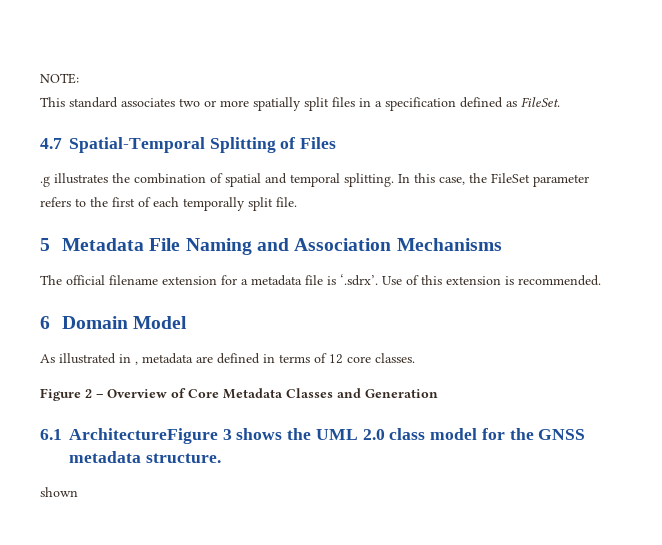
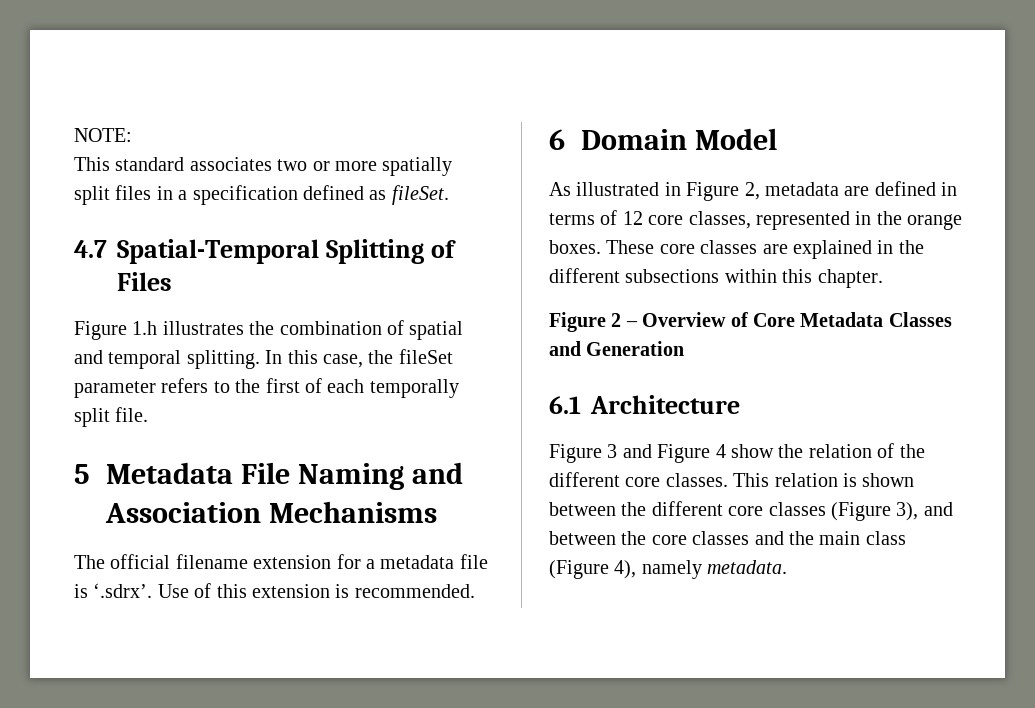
- This standard associates two or more spatially split files in a specification defined as FileSet.
+ This standard associates two or more spatially split files in a specification defined as fileSet.
- .g illustrates the combination of spatial and temporal splitting.
+ Figure 1.h illustrates the combination of spatial and temporal splitting.
- In this case, the FileSet parameter refers to the first of each temporally split file.
+ In this case, the fileSet parameter refers to the first of each temporally split file.
- As illustrated in , metadata are defined in terms of 12 core classes.
+ As illustrated in Figure 2, metadata are defined in terms of 12 core classes, represented in the orange boxes. These core classes are explained in the different subsections within this chapter.
- 6.1 ArchitectureFigure 3 shows the UML 2.0 class model for the GNSS metadata structure.
- shown
+ 6.1 Architecture
+ Figure 3 and Figure 4 show the relation of the different core classes. This relation is shown between the different core classes (Figure 3), and between the core classes and the main class (Figure 4), namely metadata.

